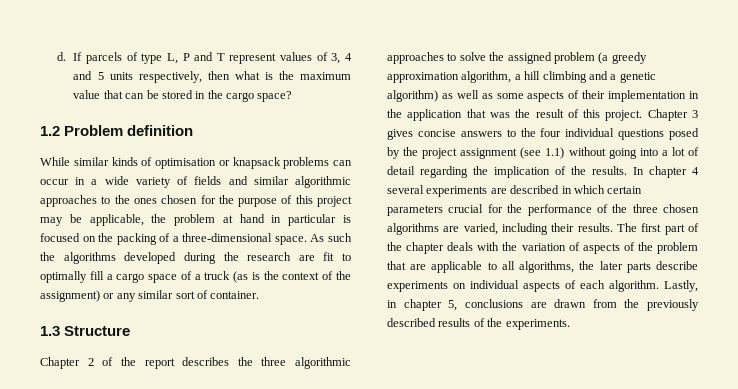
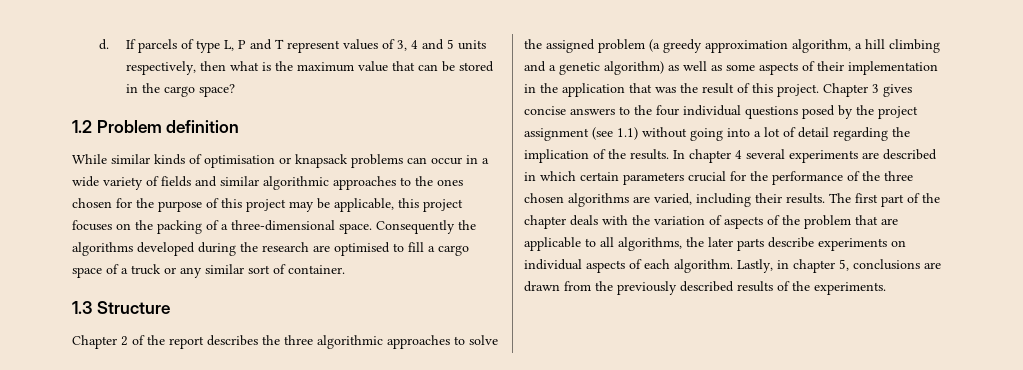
- While similar kinds of optimisation or knapsack problems can occur in a wide variety of fields and similar algorithmic approaches to the ones chosen for the purpose of this project may be applicable, the problem at hand in particular is focused on the packing of a three-dimensional space.
+ While similar kinds of optimisation or knapsack problems can occur in a wide variety of fields and similar algorithmic approaches to the ones chosen for the purpose of this project may be applicable, this project focuses on the packing of a three-dimensional space.
- As such the algorithms developed during the research are fit to optimally fill a cargo space of a truck (as is the context of the assignment) or any similar sort of container.
+ Consequently the algorithms developed during the research are optimised to fill a cargo space of a truck or any similar sort of container.

